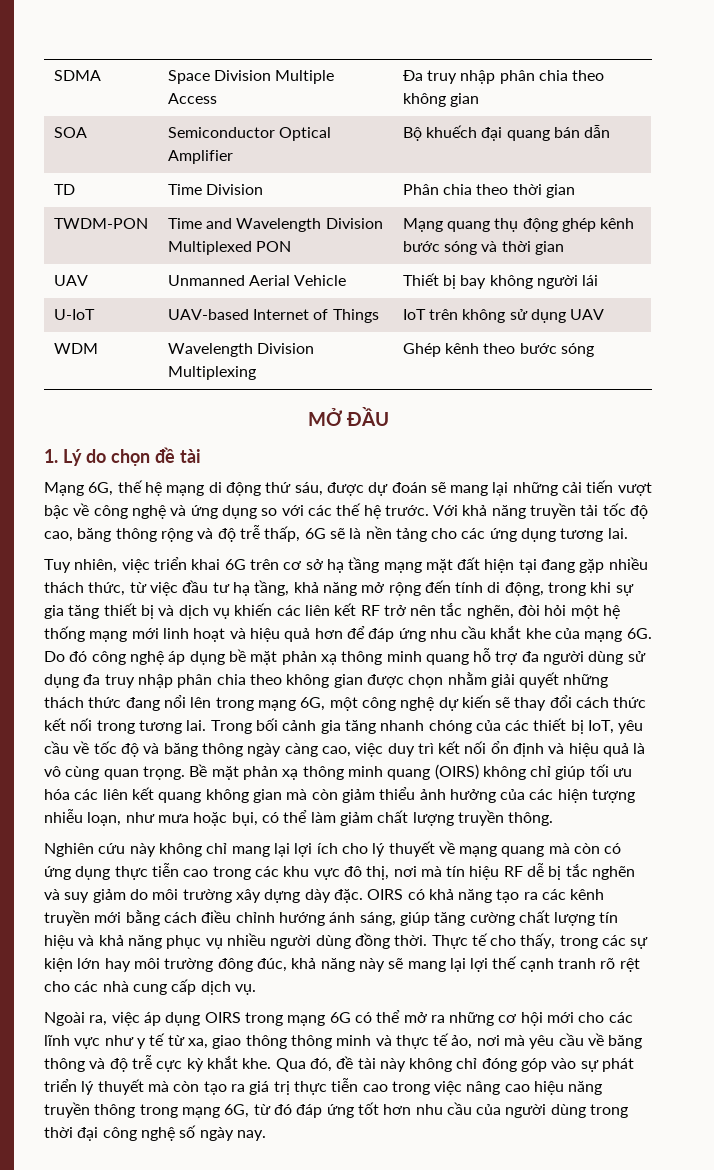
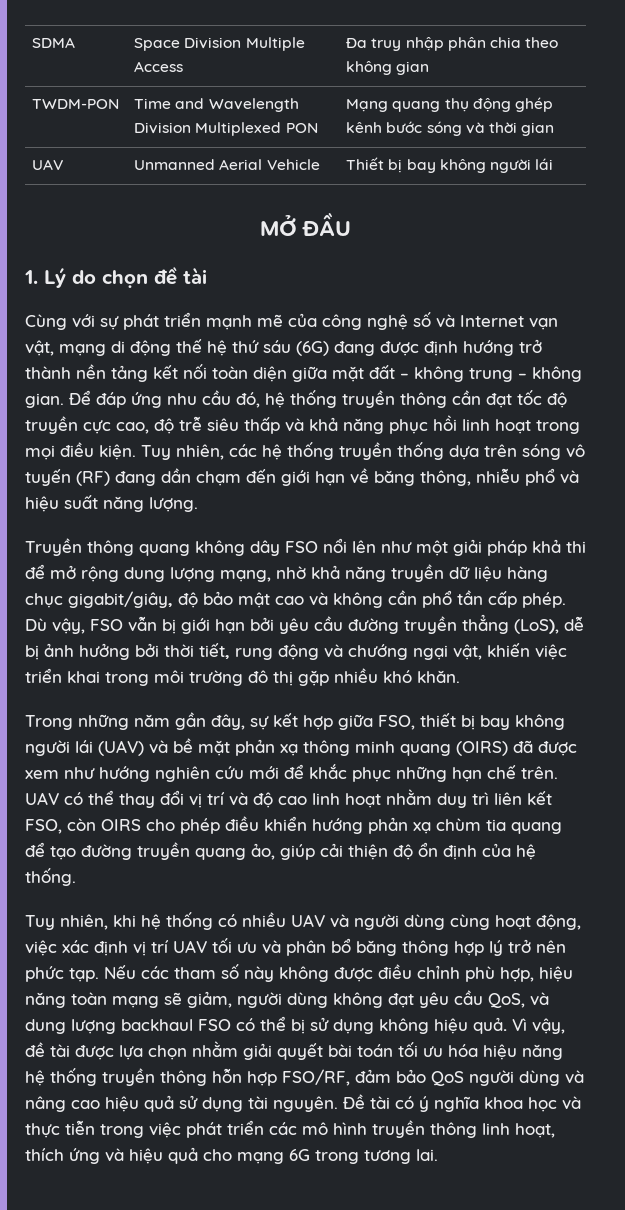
- SOA | Semiconductor Optical Amplifier | Bộ khuếch đại quang bán dẫn
- TD | Time Division | Phân chia theo thời gian
- U-IoT | UAV-based Internet of Things | IoT trên không sử dụng UAV
- WDM | Wavelength Division Multiplexing | Ghép kênh theo bước sóng
- Mạng 6G, thế hệ mạng di động thứ sáu, được dự đoán sẽ mang lại những cải tiến vượt bậc về công nghệ và ứng dụng so với các thế hệ trước. Với khả năng truyền tải tốc độ cao, băng thông rộng và độ trễ thấp, 6G sẽ là nền tảng cho các ứng dụng tương lai.
- Tuy nhiên, việc triển khai 6G trên cơ sở hạ tầng mạng mặt đất hiện tại đang gặp nhiều thách thức, từ việc đầu tư hạ tầng, khả năng mở rộng đến tính di động, trong khi sự gia tăng thiết bị và dịch vụ khiến các liên kết RF trở nên tắc nghẽn, đòi hỏi một hệ thống mạng mới linh hoạt và hiệu quả hơn để đáp ứng nhu cầu khắt khe của mạng 6G. Do đó công nghệ áp dụng bề mặt phản xạ thông minh quang hỗ trợ đa người dùng sử dụng đa truy nhập phân chia theo không gian được chọn nhằm giải quyết những thách thức đang nổi lên trong mạng 6G, một công nghệ dự kiến sẽ thay đổi cách thức kết nối trong tương lai. Trong bối cảnh gia tăng nhanh chóng của các thiết bị IoT, yêu cầu về tốc độ và băng thông ngày càng cao, việc duy trì kết nối ổn định và hiệu quả là vô cùng quan trọng. Bề mặt phản xạ thông minh quang (OIRS) không chỉ giúp tối ưu hóa các liên kết quang không gian mà còn giảm thiểu ảnh hưởng của các hiện tượng nhiễu loạn, như mưa hoặc bụi, có thể làm giảm chất lượng truyền thông.
- Nghiên cứu này không chỉ mang lại lợi ích cho lý thuyết về mạng quang mà còn có ứng dụng thực tiễn cao trong các khu vực đô thị, nơi mà tín hiệu RF dễ bị tắc nghẽn và suy giảm do môi trường xây dựng dày đặc. OIRS có khả năng tạo ra các kênh truyền mới bằng cách điều chỉnh hướng ánh sáng, giúp tăng cường chất lượng tín hiệu và khả năng phục vụ nhiều người dùng đồng thời. Thực tế cho thấy, trong các sự kiện lớn hay môi trường đông đúc, khả năng này sẽ mang lại lợi thế cạnh tranh rõ rệt cho các nhà cung cấp dịch vụ.
- Ngoài ra, việc áp dụng OIRS trong mạng 6G có thể mở ra những cơ hội mới cho các lĩnh vực như y tế từ xa, giao thông thông minh và thực tế ảo, nơi mà yêu cầu về băng thông và độ trễ cực kỳ khắt khe. Qua đó, đề tài này không chỉ đóng góp vào sự phát triển lý thuyết mà còn tạo ra giá trị thực tiễn cao trong việc nâng cao hiệu năng truyền thông trong mạng 6G, từ đó đáp ứng tốt hơn nhu cầu của người dùng trong thời đại công nghệ số ngày nay.
+ Cùng với sự phát triển mạnh mẽ của công nghệ số và Internet vạn vật, mạng di động thế hệ thứ sáu (6G) đang được định hướng trở thành nền tảng kết nối toàn diện giữa mặt đất – không trung – không gian. Để đáp ứng nhu cầu đó, hệ thống truyền thông cần đạt tốc độ truyền cực cao, độ trễ siêu thấp và khả năng phục hồi linh hoạt trong mọi điều kiện. Tuy nhiên, các hệ thống truyền thống dựa trên sóng vô tuyến (RF) đang dần chạm đến giới hạn về băng thông, nhiễu phổ và hiệu suất năng lượng.
+ Truyền thông quang không dây FSO nổi lên như một giải pháp khả thi để mở rộng dung lượng mạng, nhờ khả năng truyền dữ liệu hàng chục gigabit/giây, độ bảo mật cao và không cần phổ tần cấp phép. Dù vậy, FSO vẫn bị giới hạn bởi yêu cầu đường truyền thẳng (LoS), dễ bị ảnh hưởng bởi thời tiết, rung động và chướng ngại vật, khiến việc triển khai trong môi trường đô thị gặp nhiều khó khăn.
+ Trong những năm gần đây, sự kết hợp giữa FSO, thiết bị bay không người lái (UAV) và bề mặt phản xạ thông minh quang (OIRS) đã được xem như hướng nghiên cứu mới để khắc phục những hạn chế trên. UAV có thể thay đổi vị trí và độ cao linh hoạt nhằm duy trì liên kết FSO, còn OIRS cho phép điều khiển hướng phản xạ chùm tia quang để tạo đường truyền quang ảo, giúp cải thiện độ ổn định của hệ thống.
+ Tuy nhiên, khi hệ thống có nhiều UAV và người dùng cùng hoạt động, việc xác định vị trí UAV tối ưu và phân bổ băng thông hợp lý trở nên phức tạp. Nếu các tham số này không được điều chỉnh phù hợp, hiệu năng toàn mạng sẽ giảm, người dùng không đạt yêu cầu QoS, và dung lượng backhaul FSO có thể bị sử dụng không hiệu quả. Vì vậy, đề tài được lựa chọn nhằm giải quyết bài toán tối ưu hóa hiệu năng hệ thống truyền thông hỗn hợp FSO/RF, đảm bảo QoS người dùng và nâng cao hiệu quả sử dụng tài nguyên. Đề tài có ý nghĩa khoa học và thực tiễn trong việc phát triển các mô hình truyền thông linh hoạt, thích ứng và hiệu quả cho mạng 6G trong tương lai.

